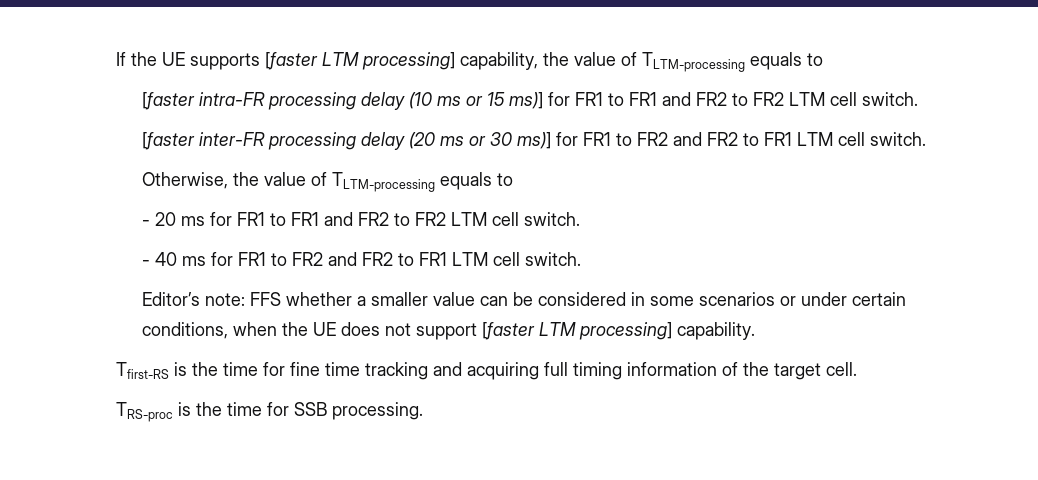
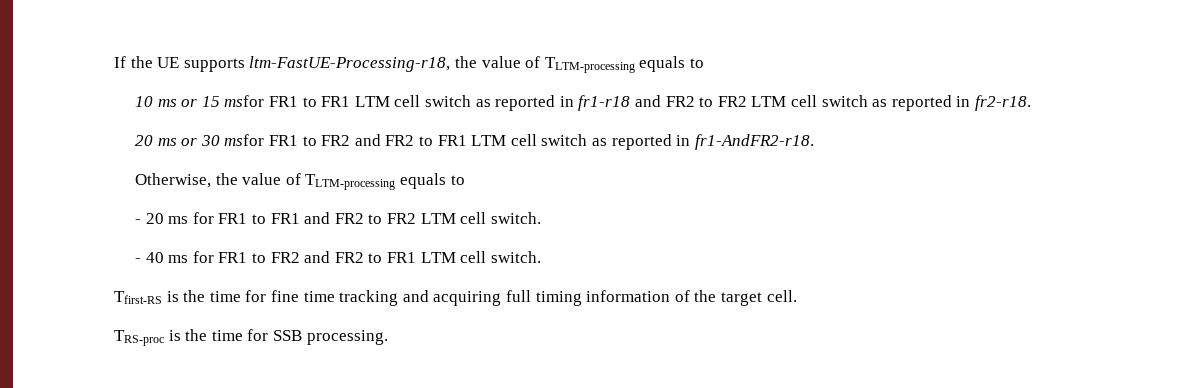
- If the UE supports [faster LTM processing] capability, the value of TLTM-processing equals to
- [faster intra-FR processing delay (10 ms or 15 ms)] for FR1 to FR1 and FR2 to FR2 LTM cell switch.
- [faster inter-FR processing delay (20 ms or 30 ms)] for FR1 to FR2 and FR2 to FR1 LTM cell switch.
+ If the UE supports ltm-FastUE-Processing-r18, the value of TLTM-processing equals to
+ 10 ms or 15 msfor FR1 to FR1 LTM cell switch as reported in fr1-r18 and FR2 to FR2 LTM cell switch as reported in fr2-r18.
+ 20 ms or 30 msfor FR1 to FR2 and FR2 to FR1 LTM cell switch as reported in fr1-AndFR2-r18.
- Editor’s note: FFS whether a smaller value can be considered in some scenarios or under certain conditions, when the UE does not support [faster LTM processing] capability.

